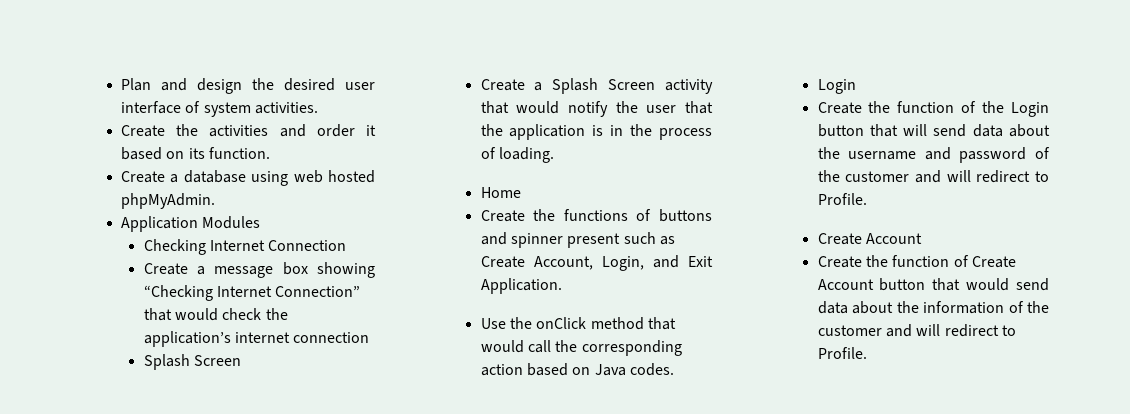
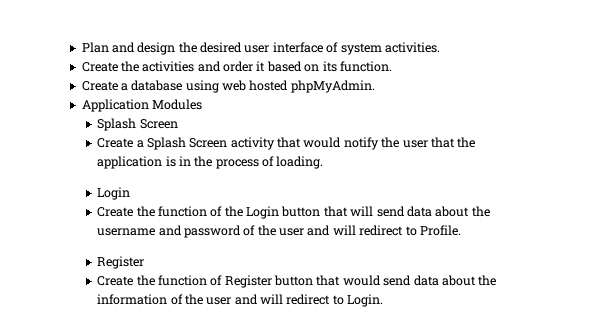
- Checking Internet Connection
- Create a message box showing “Checking Internet Connection” that would check the application’s internet connection
- Home
- Create the functions of buttons and spinner present such as Create Account, Login, and Exit Application.
- Use the onClick method that would call the corresponding action based on Java codes.
- Create the function of the Login button that will send data about the username and password of the customer and will redirect to Profile.
- Create Account
- Create the function of Create Account button that would send data about the information of the customer and will redirect to Profile.
+ Create the function of the Login button that will send data about the username and password of the user and will redirect to Profile.
+ Register
+ Create the function of Register button that would send data about the information of the user and will redirect to Login.

